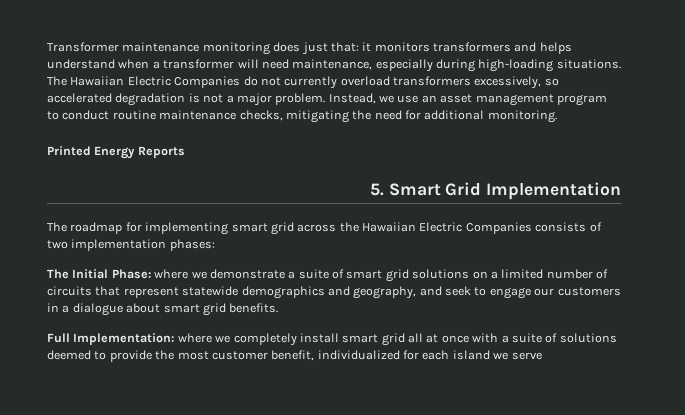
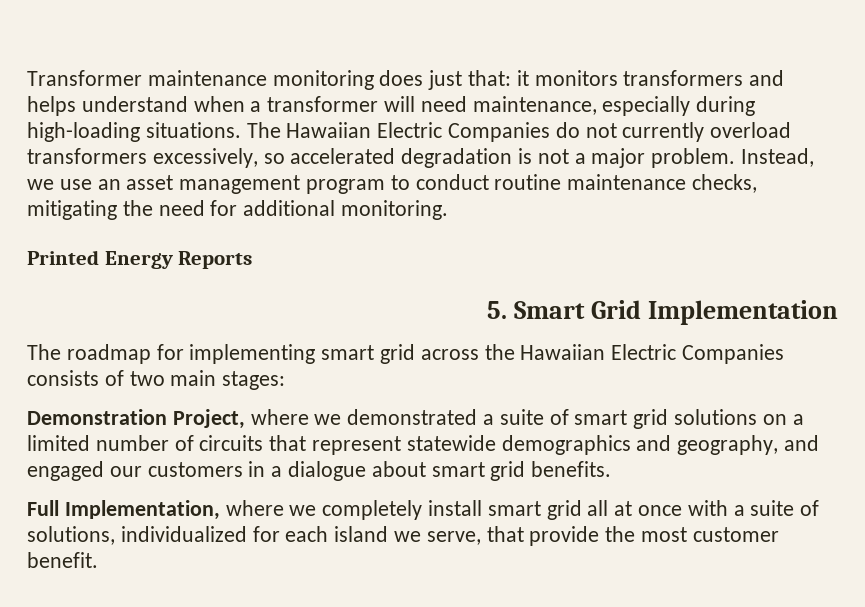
- The roadmap for implementing smart grid across the Hawaiian Electric Companies consists of two implementation phases:
- The Initial Phase: where we demonstrate a suite of smart grid solutions on a limited number of circuits that represent statewide demographics and geography, and seek to engage our customers in a dialogue about smart grid benefits.
+ The roadmap for implementing smart grid across the Hawaiian Electric Companies consists of two main stages:
+ Demonstration Project, where we demonstrated a suite of smart grid solutions on a limited number of circuits that represent statewide demographics and geography, and engaged our customers in a dialogue about smart grid benefits.
- Full Implementation: where we completely install smart grid all at once with a suite of solutions deemed to provide the most customer benefit, individualized for each island we serve
+ Full Implementation, where we completely install smart grid all at once with a suite of solutions, individualized for each island we serve, that provide the most customer benefit.

